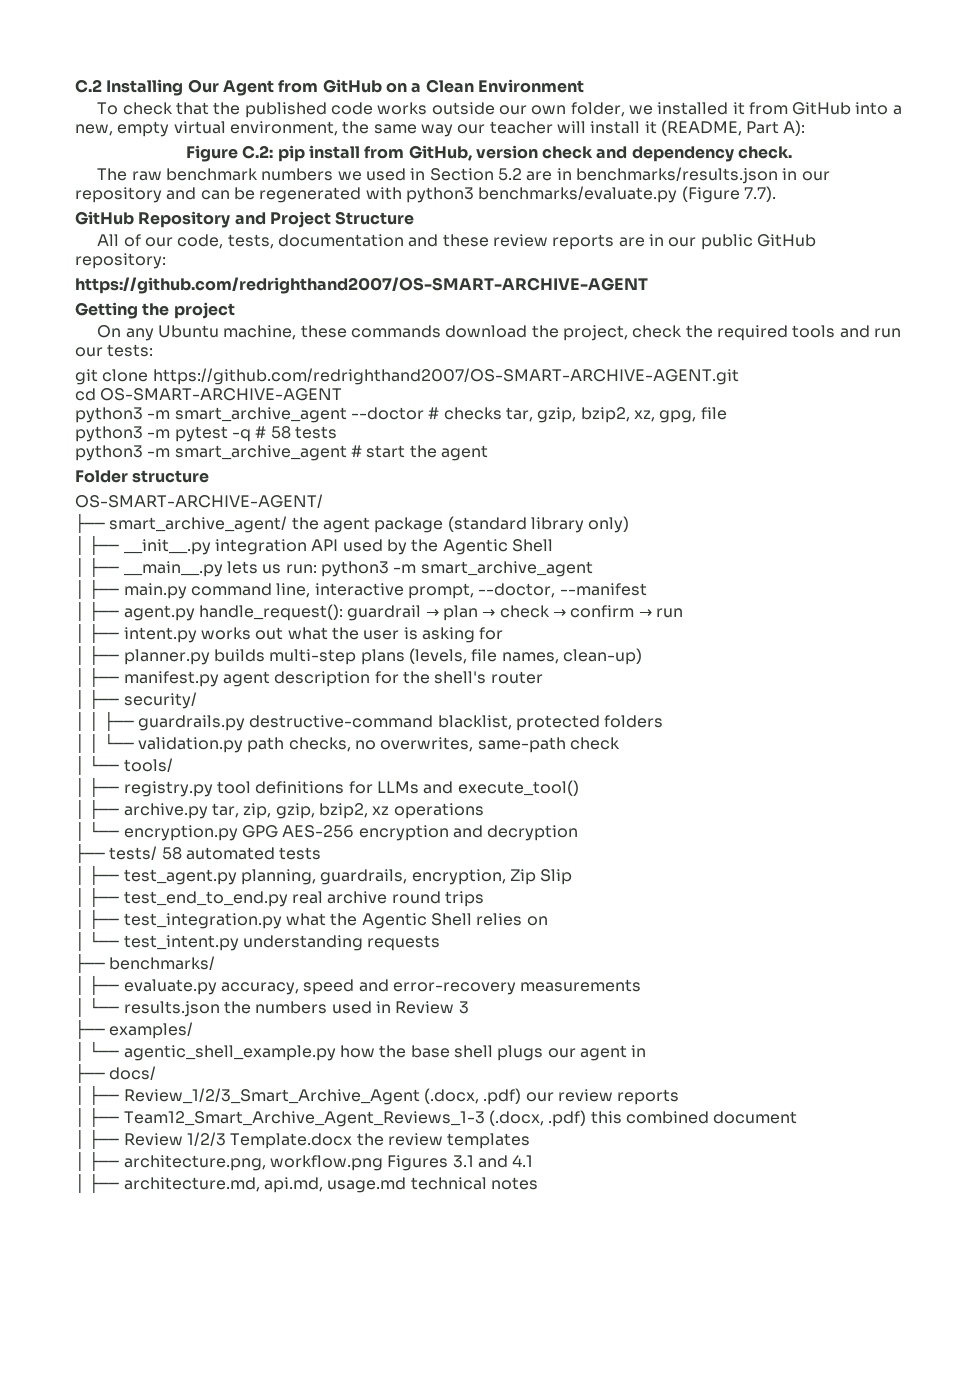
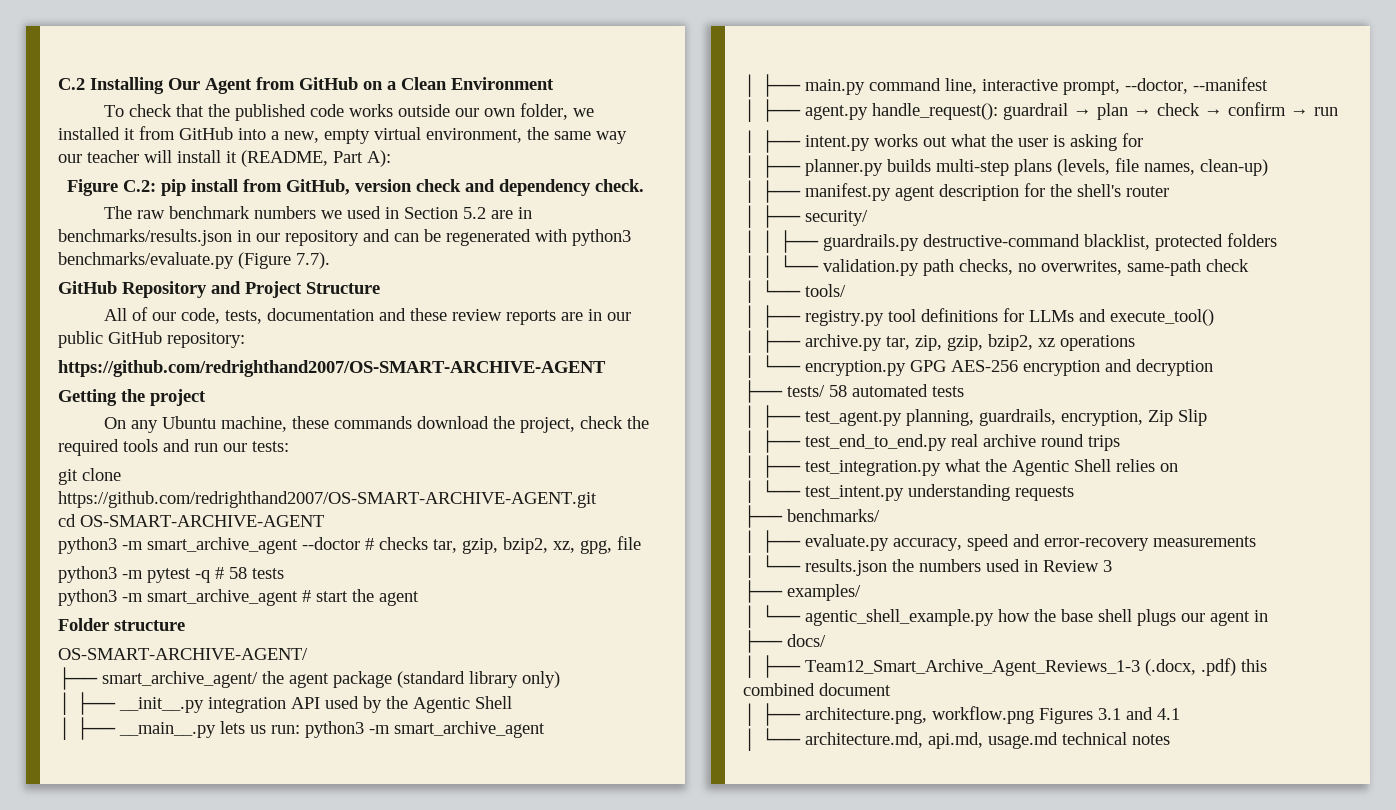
- │ ├── Review_1/2/3_Smart_Archive_Agent (.docx, .pdf) our review reports
- │ ├── Review 1/2/3 Template.docx the review templates
- │ ├── architecture.md, api.md, usage.md technical notes
+ │ └── architecture.md, api.md, usage.md technical notes

